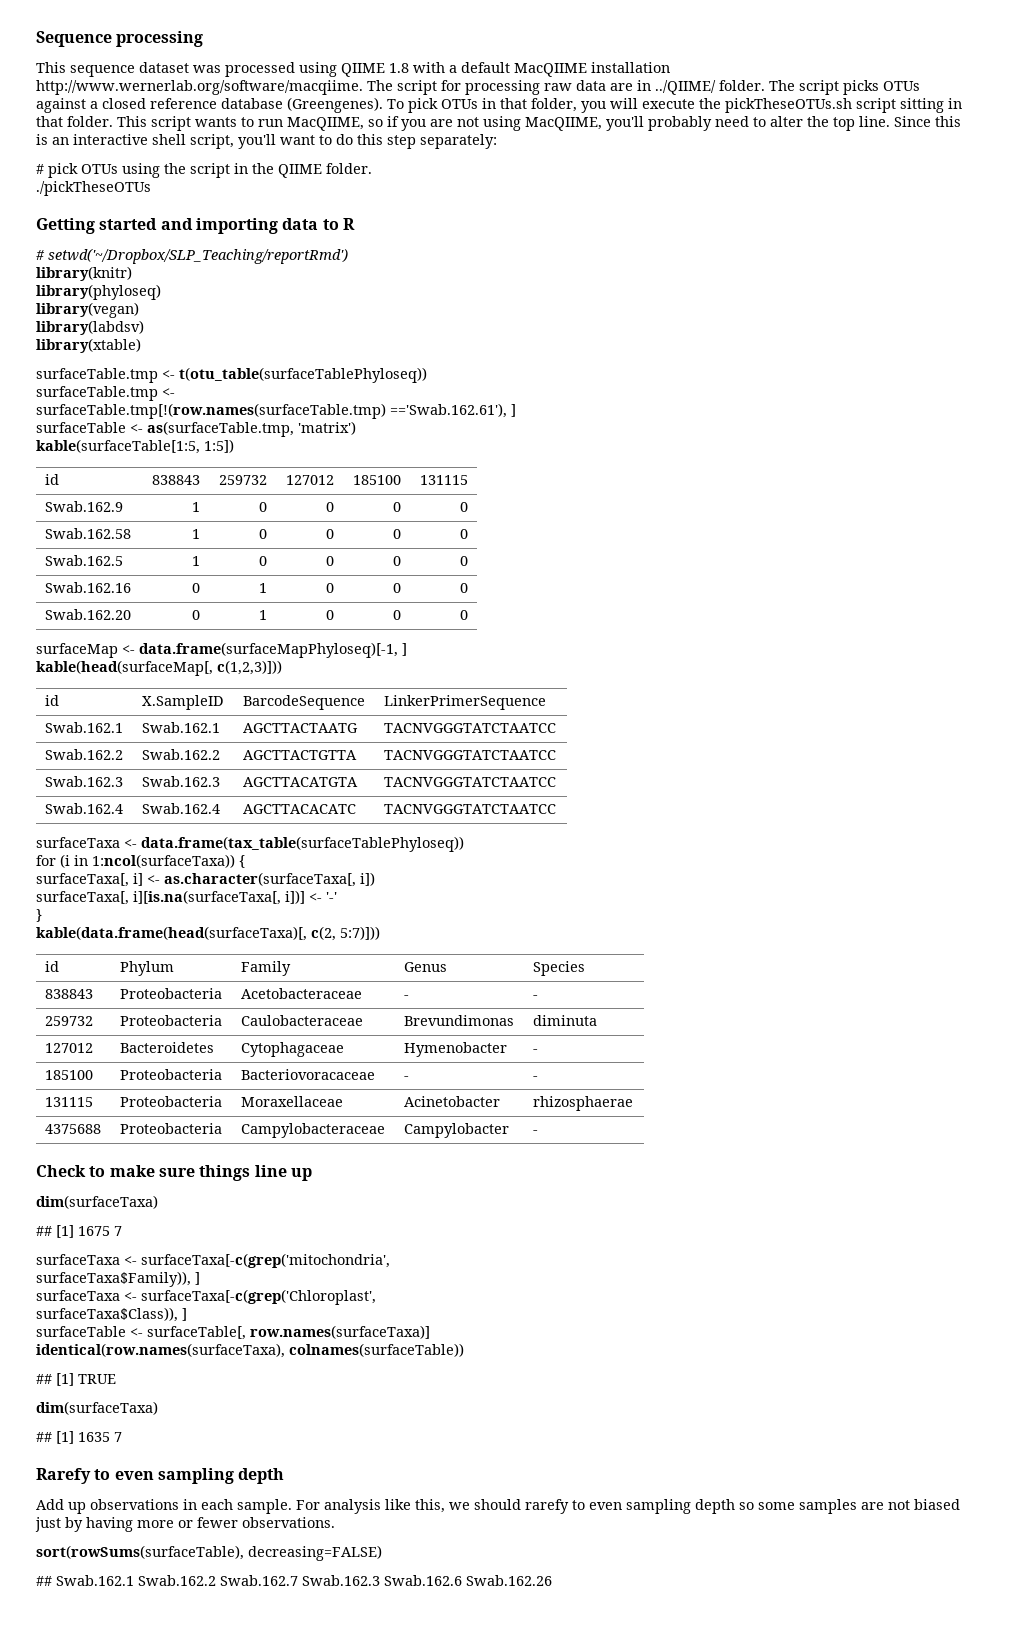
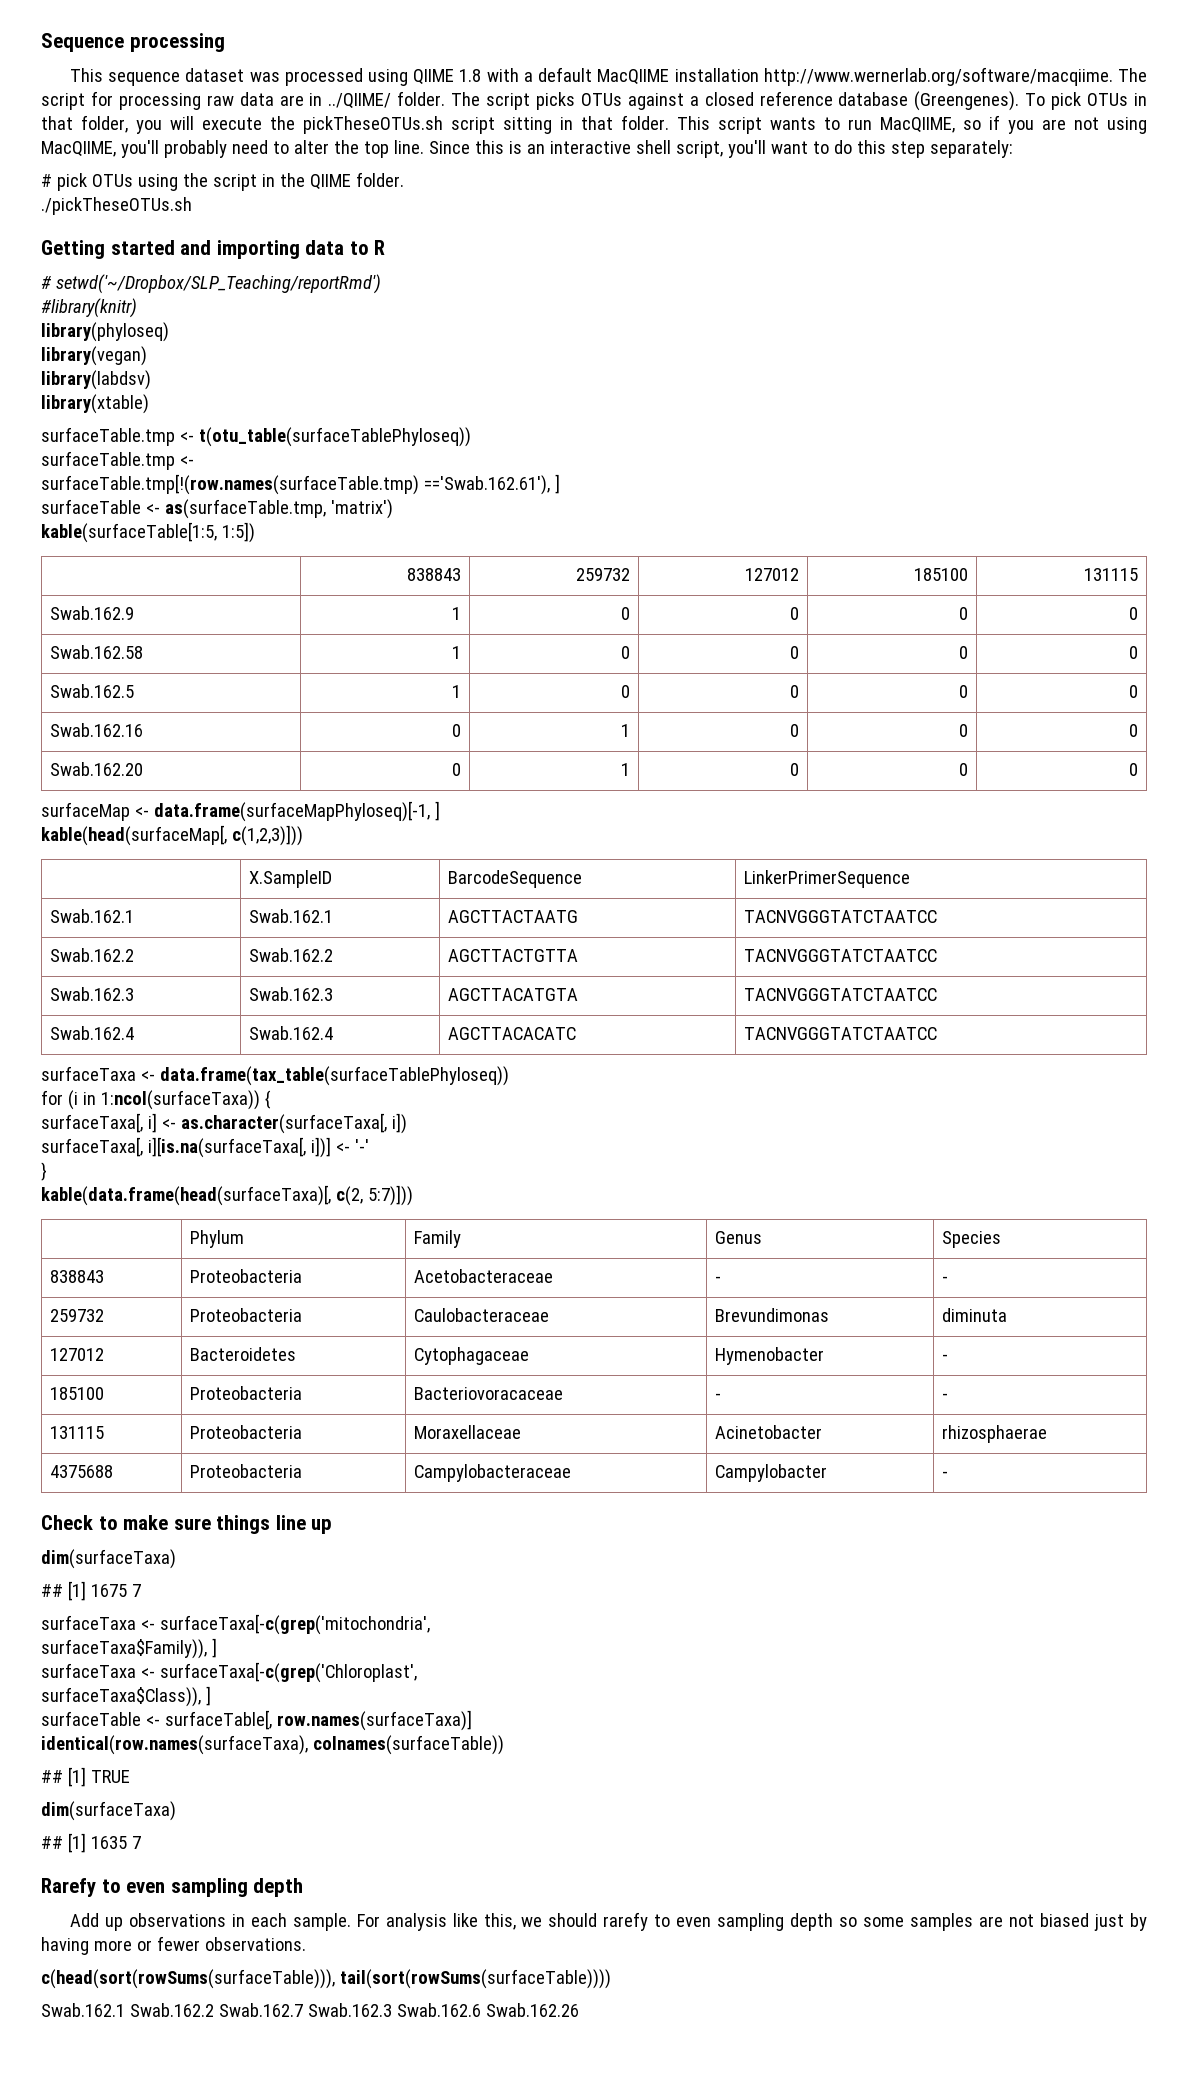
- ./pickTheseOTUs
+ ./pickTheseOTUs.sh
- library(knitr)
+ #library(knitr)
- id | 838843 | 259732 | 127012 | 185100 | 131115
+ | 838843 | 259732 | 127012 | 185100 | 131115
- id | X.SampleID | BarcodeSequence | LinkerPrimerSequence
+ | X.SampleID | BarcodeSequence | LinkerPrimerSequence
- id | Phylum | Family | Genus | Species
+ | Phylum | Family | Genus | Species
- sort(rowSums(surfaceTable), decreasing=FALSE)
- ## Swab.162.1 Swab.162.2 Swab.162.7 Swab.162.3 Swab.162.6 Swab.162.26
+ c(head(sort(rowSums(surfaceTable))), tail(sort(rowSums(surfaceTable))))
+ Swab.162.1 Swab.162.2 Swab.162.7 Swab.162.3 Swab.162.6 Swab.162.26

